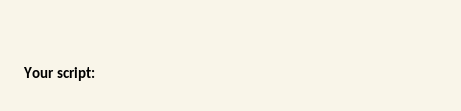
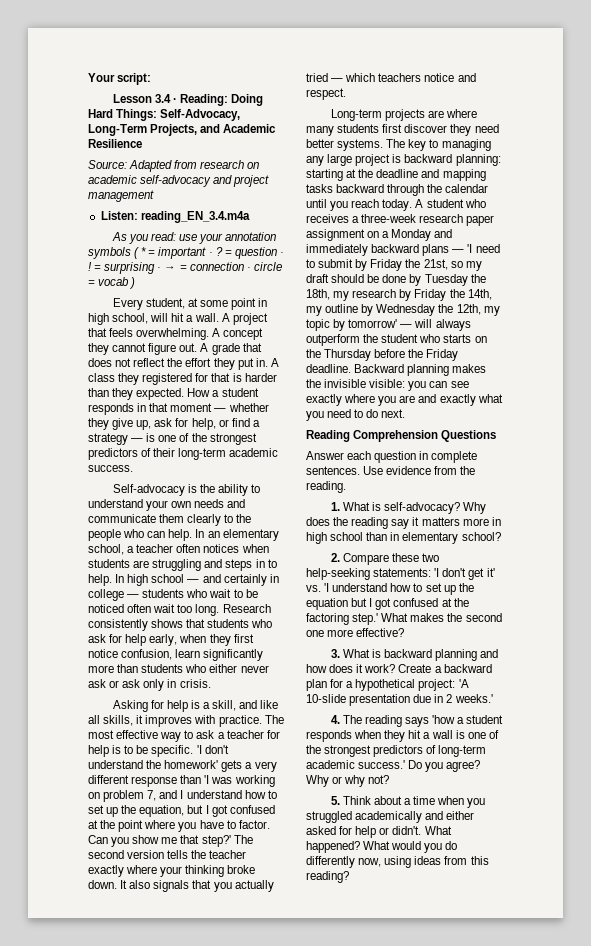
+ Lesson 3.4 · Reading: Doing Hard Things: Self-Advocacy, Long-Term Projects, and Academic Resilience
+ Source: Adapted from research on academic self-advocacy and project management
+ Listen: reading_EN_3.4.m4a
+ As you read: use your annotation symbols ( * = important · ? = question · ! = surprising · → = connection · circle = vocab )
+ Every student, at some point in high school, will hit a wall. A project that feels overwhelming. A concept they cannot figure out. A grade that does not reflect the effort they put in. A class they registered for that is harder than they expected. How a student responds in that moment — whether they give up, ask for help, or find a strategy — is one of the strongest predictors of their long-term academic success.
+ Self-advocacy is the ability to understand your own needs and communicate them clearly to the people who can help. In an elementary school, a teacher often notices when students are struggling and steps in to help. In high school — and certainly in college — students who wait to be noticed often wait too long. Research consistently shows that students who ask for help early, when they first notice confusion, learn significantly more than students who either never ask or ask only in crisis.
+ Asking for help is a skill, and like all skills, it improves with practice. The most effective way to ask a teacher for help is to be specific. 'I don't understand the homework' gets a very different response than 'I was working on problem 7, and I understand how to set up the equation, but I got confused at the point where you have to factor. Can you show me that step?' The second version tells the teacher exactly where your thinking broke down. It also signals that you actually tried — which teachers notice and respect.
+ Long-term projects are where many students first discover they need better systems. The key to managing any large project is backward planning: starting at the deadline and mapping tasks backward through the calendar until you reach today. A student who receives a three-week research paper assignment on a Monday and immediately backward plans — 'I need to submit by Friday the 21st, so my draft should be done by Tuesday the 18th, my research by Friday the 14th, my outline by Wednesday the 12th, my topic by tomorrow' — will always outperform the student who starts on the Thursday before the Friday deadline. Backward planning makes the invisible visible: you can see exactly where you are and exactly what you need to do next.
+ Reading Comprehension Questions
+ Answer each question in complete sentences. Use evidence from the reading.
+ 1. What is self-advocacy? Why does the reading say it matters more in high school than in elementary school?
+ 2. Compare these two help-seeking statements: 'I don't get it' vs. 'I understand how to set up the equation but I got confused at the factoring step.' What makes the second one more effective?
+ 3. What is backward planning and how does it work? Create a backward plan for a hypothetical project: 'A 10-slide presentation due in 2 weeks.'
+ 4. The reading says 'how a student responds when they hit a wall is one of the strongest predictors of long-term academic success.' Do you agree? Why or why not?
+ 5. Think about a time when you struggled academically and either asked for help or didn't. What happened? What would you do differently now, using ideas from this reading?

